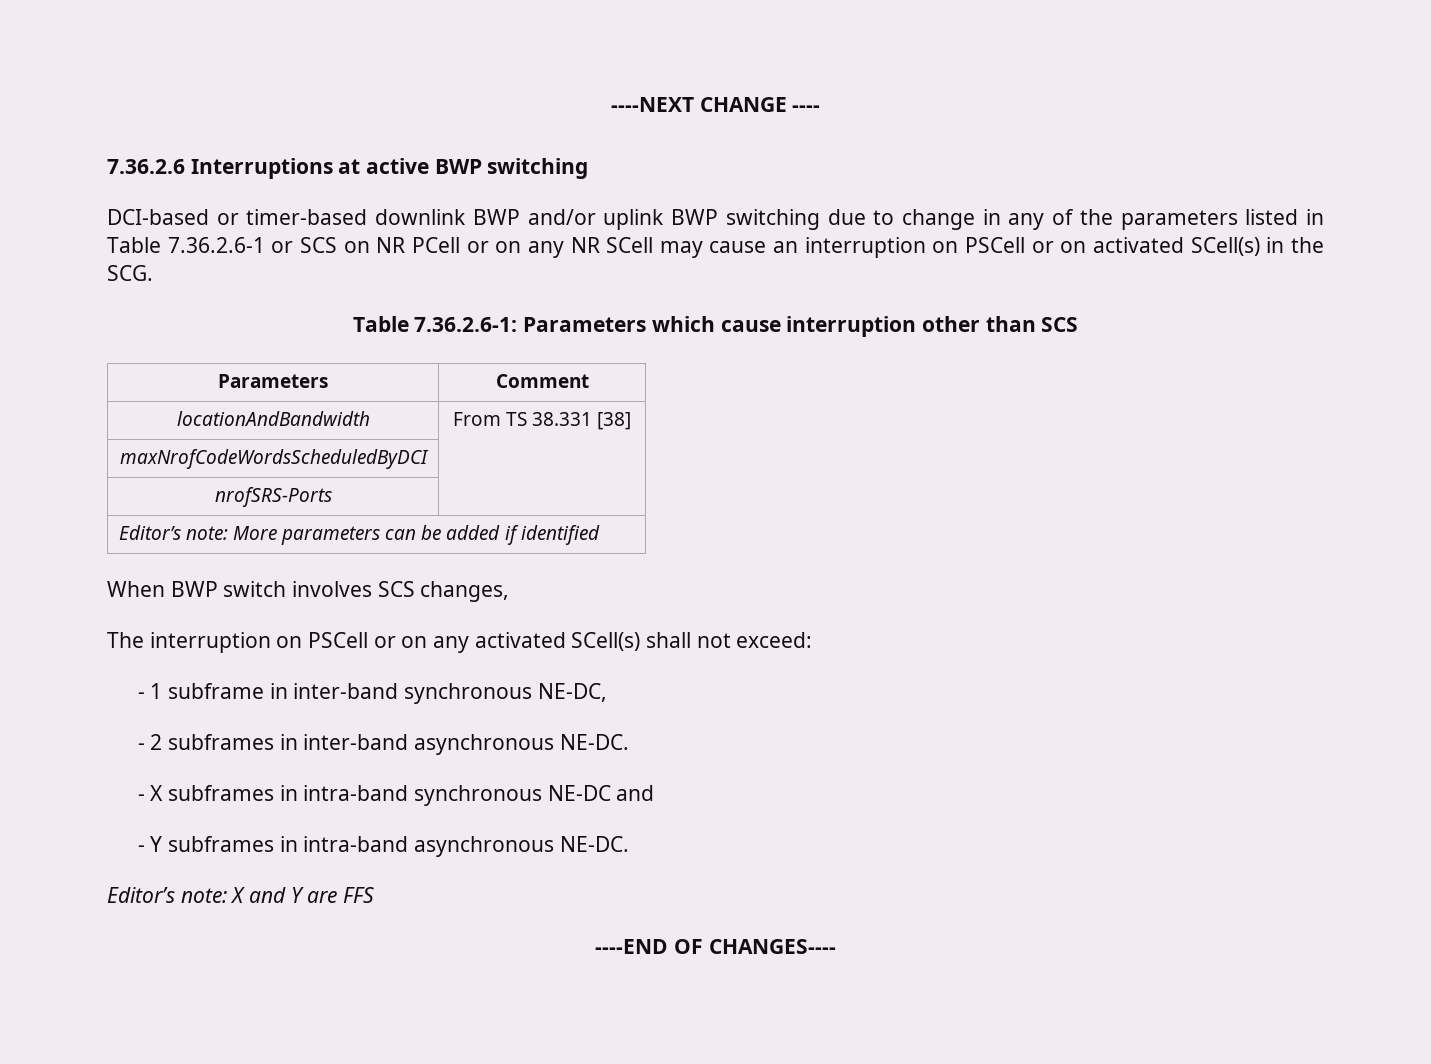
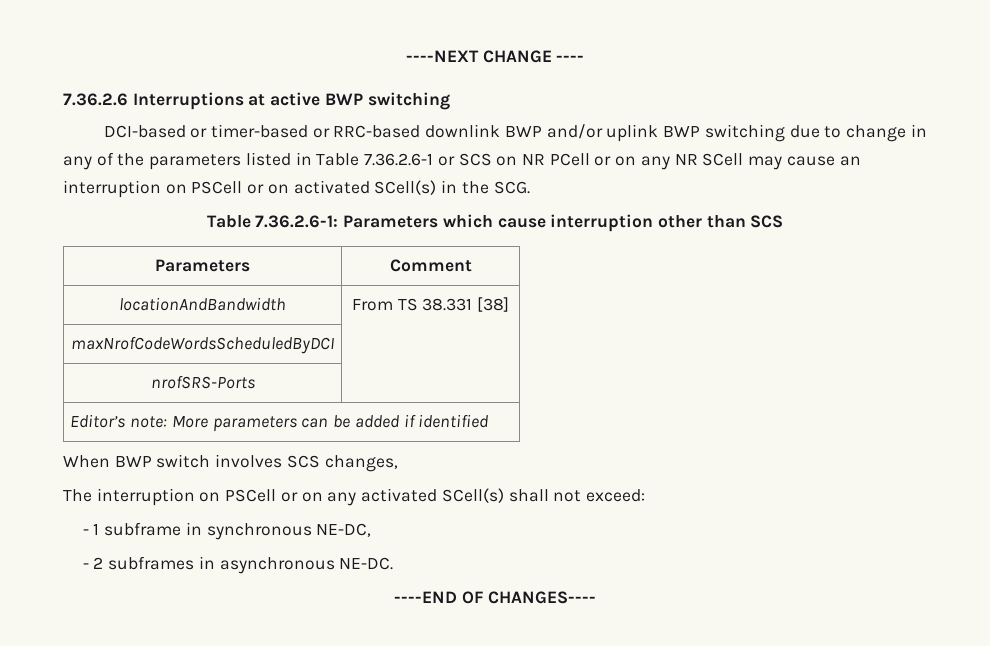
- DCI-based or timer-based downlink BWP and/or uplink BWP switching due to change in any of the parameters listed in Table 7.36.2.6-1 or SCS on NR PCell or on any NR SCell may cause an interruption on PSCell or on activated SCell(s) in the SCG.
+ DCI-based or timer-based or RRC-based downlink BWP and/or uplink BWP switching due to change in any of the parameters listed in Table 7.36.2.6-1 or SCS on NR PCell or on any NR SCell may cause an interruption on PSCell or on activated SCell(s) in the SCG.
- - 1 subframe in inter-band synchronous NE-DC,
+ - 1 subframe in synchronous NE-DC,
- - 2 subframes in inter-band asynchronous NE-DC.
- - X subframes in intra-band synchronous NE-DC and
- - Y subframes in intra-band asynchronous NE-DC.
- Editor’s note: X and Y are FFS
+ - 2 subframes in asynchronous NE-DC.

